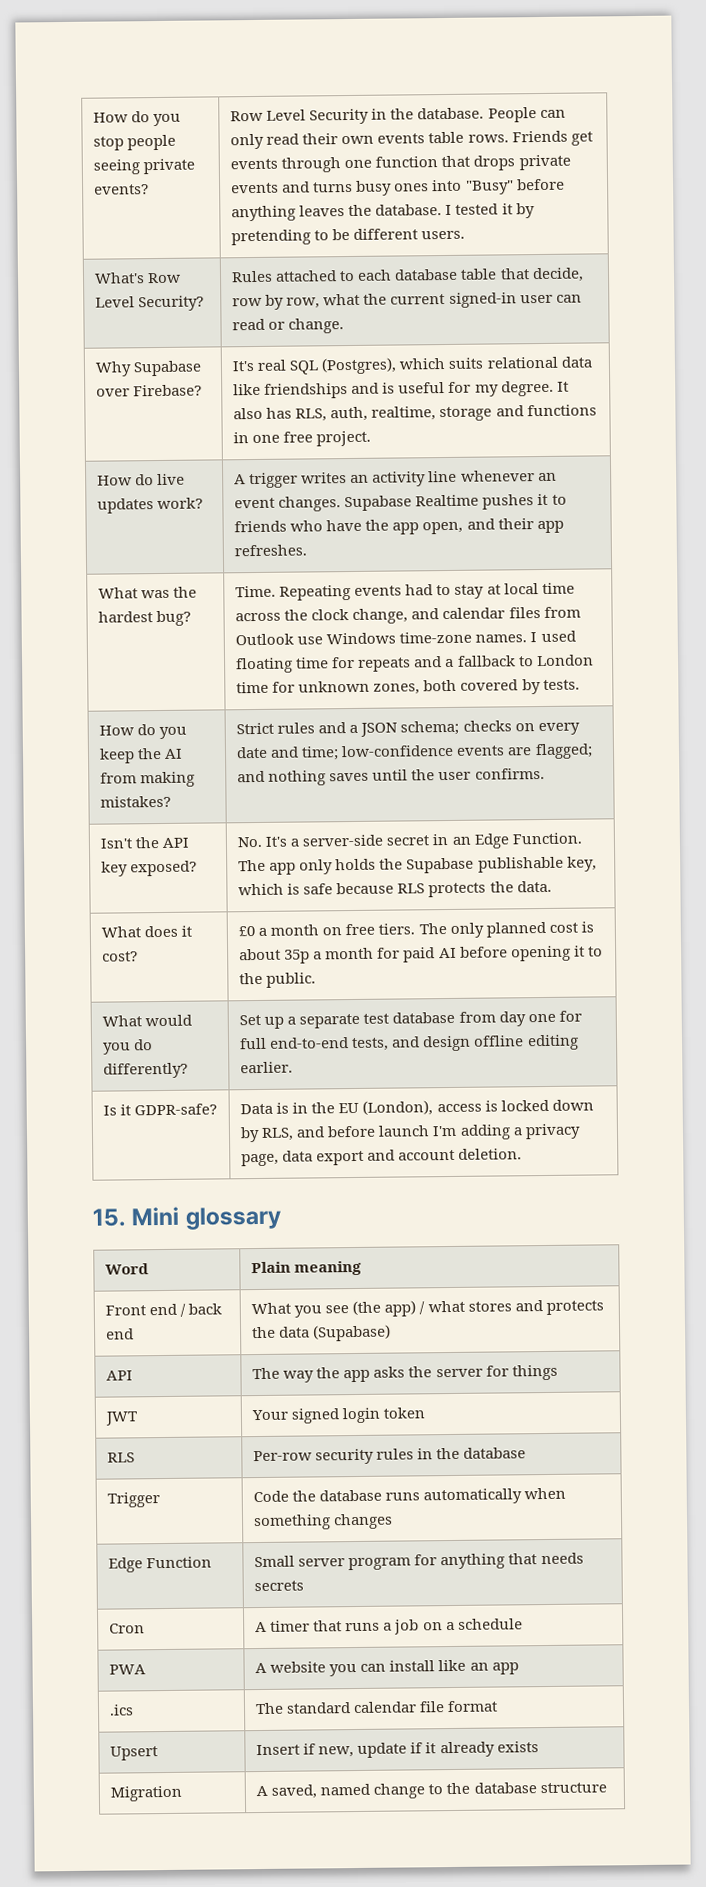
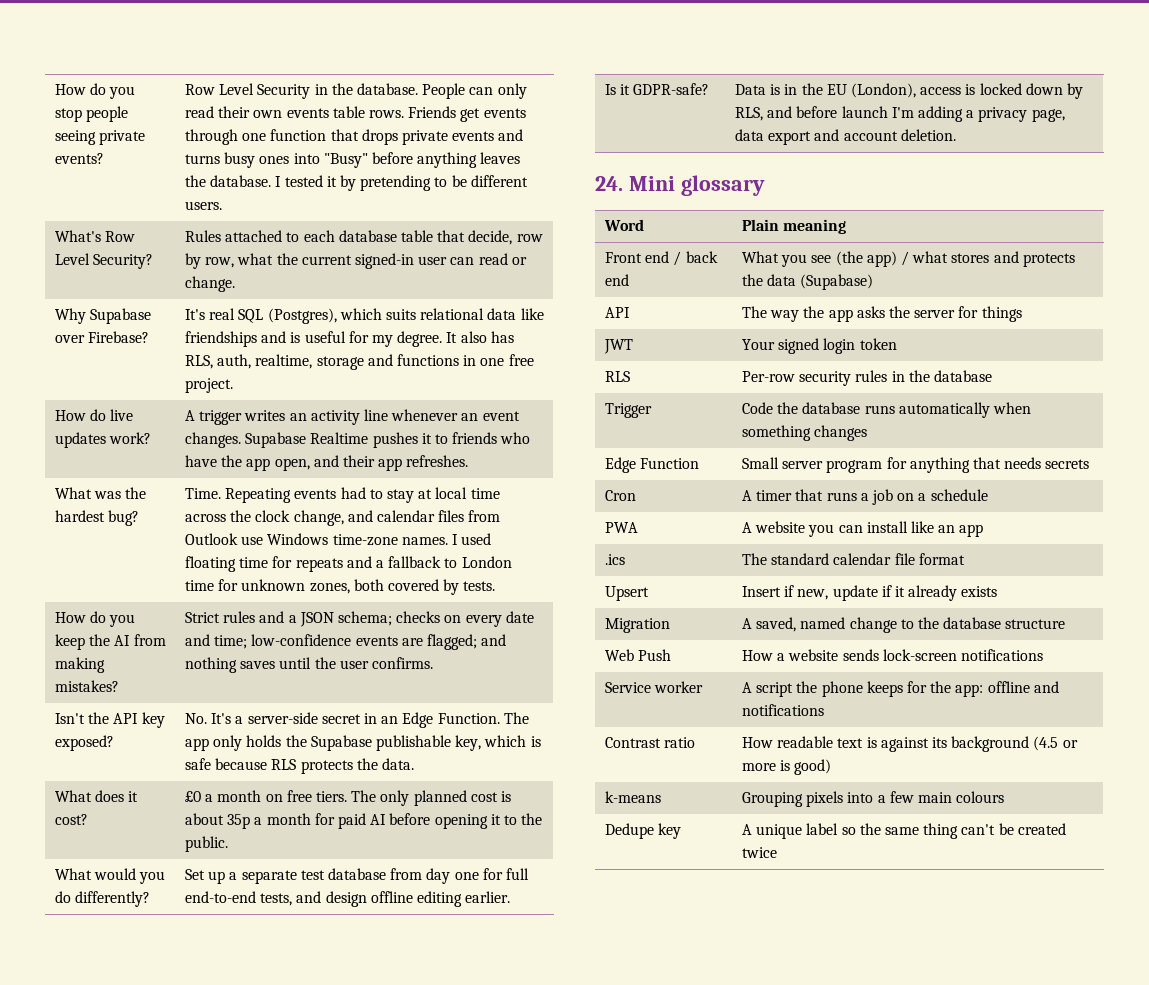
- 15. Mini glossary
+ 24. Mini glossary
+ Web Push | How a website sends lock-screen notifications
+ Service worker | A script the phone keeps for the app: offline and notifications
+ Contrast ratio | How readable text is against its background (4.5 or more is good)
+ k-means | Grouping pixels into a few main colours
+ Dedupe key | A unique label so the same thing can't be created twice

